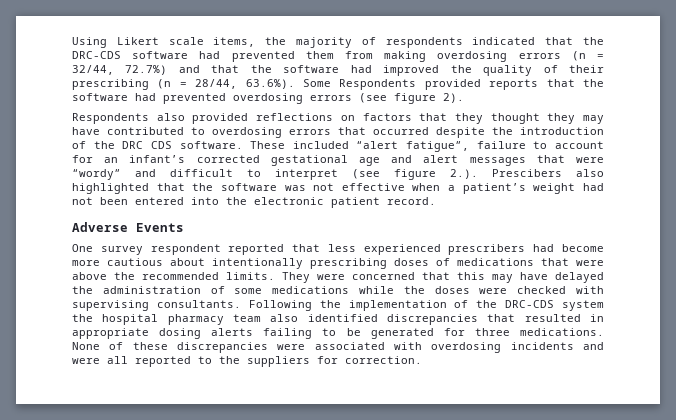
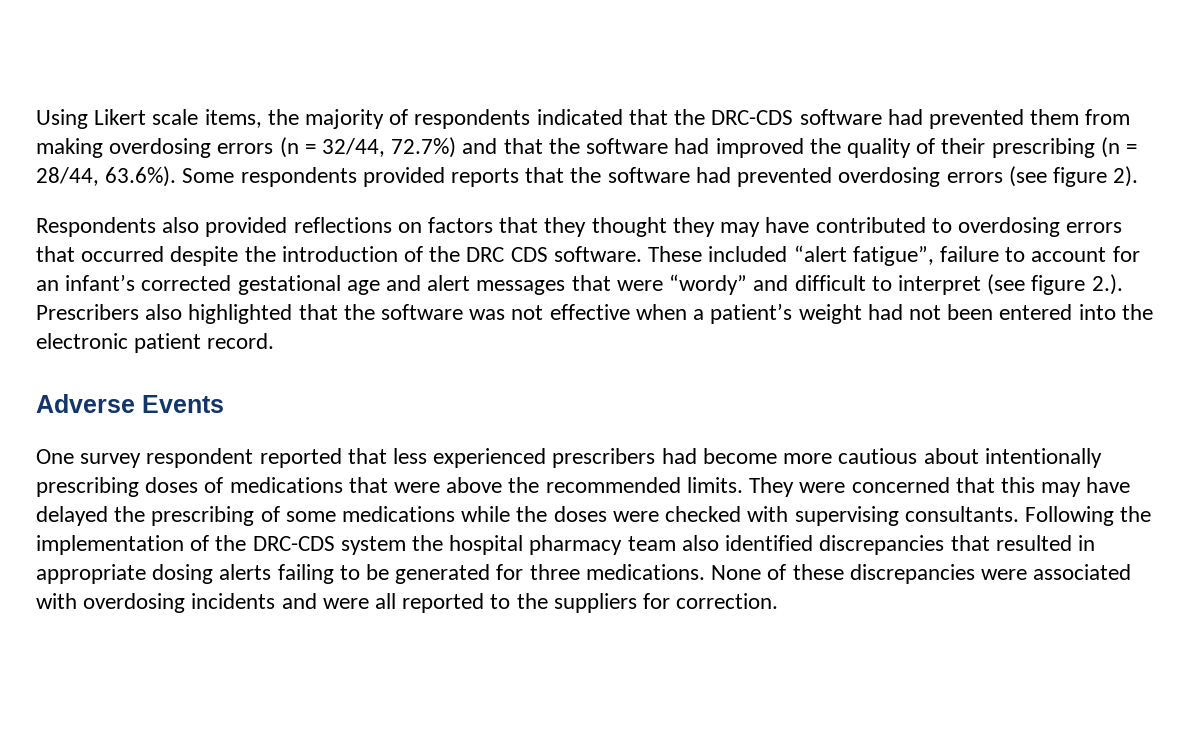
- Using Likert scale items, the majority of respondents indicated that the DRC-CDS software had prevented them from making overdosing errors (n = 32/44, 72.7%) and that the software had improved the quality of their prescribing (n = 28/44, 63.6%). Some Respondents provided reports that the software had prevented overdosing errors (see figure 2).
+ Using Likert scale items, the majority of respondents indicated that the DRC-CDS software had prevented them from making overdosing errors (n = 32/44, 72.7%) and that the software had improved the quality of their prescribing (n = 28/44, 63.6%). Some respondents provided reports that the software had prevented overdosing errors (see figure 2).
- These included “alert fatigue”, failure to account for an infant’s corrected gestational age and alert messages that were “wordy” and difficult to interpret (see figure 2.). Prescibers also highlighted that the software was not effective when a patient’s weight had not been entered into the electronic patient record.
+ These included “alert fatigue”, failure to account for an infant’s corrected gestational age and alert messages that were “wordy” and difficult to interpret (see figure 2.). Prescribers also highlighted that the software was not effective when a patient’s weight had not been entered into the electronic patient record.
- They were concerned that this may have delayed the administration of some medications while the doses were checked with supervising consultants.
+ They were concerned that this may have delayed the prescribing of some medications while the doses were checked with supervising consultants.

